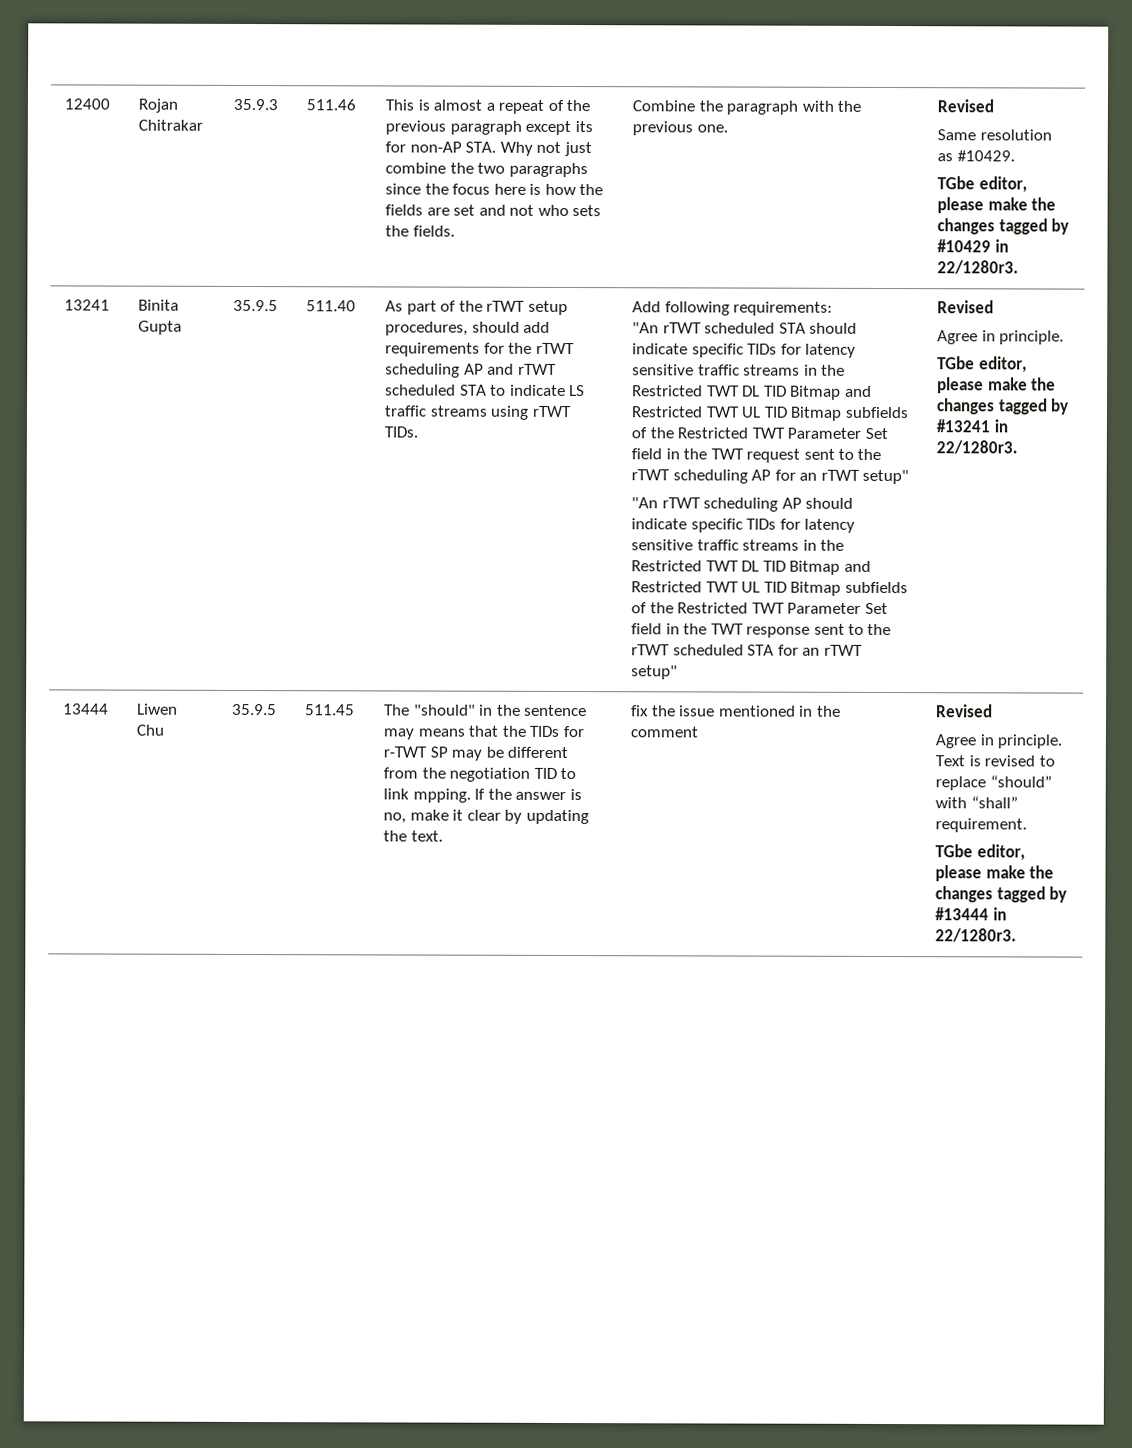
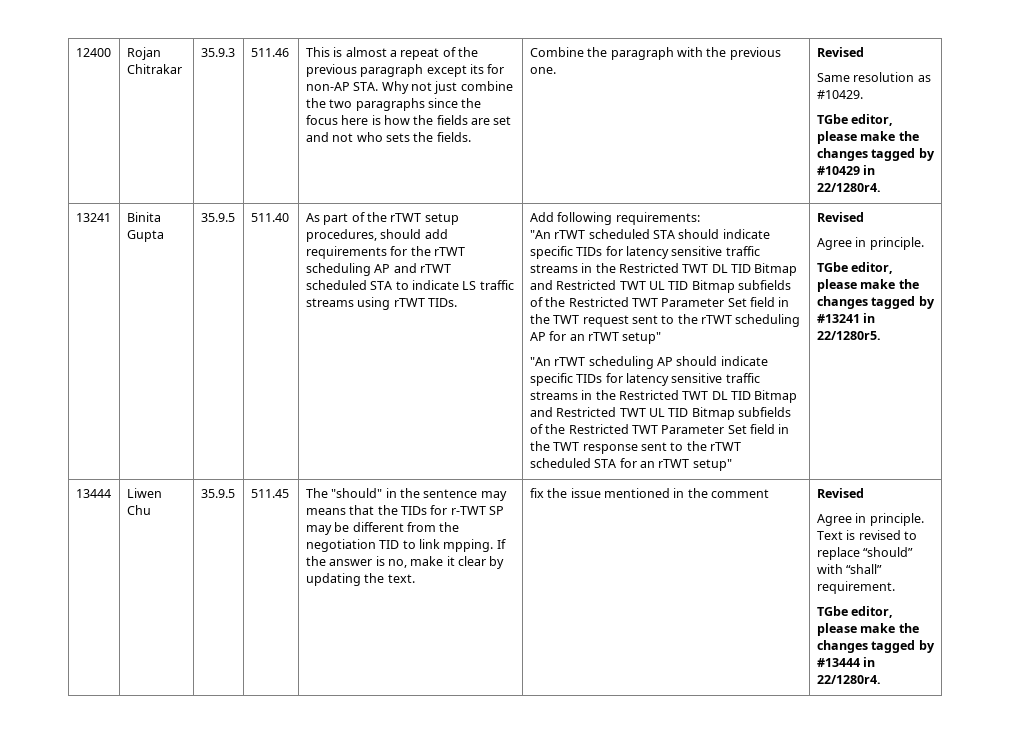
- TGbe editor, please make the changes tagged by #10429 in 22/1280r3.
+ TGbe editor, please make the changes tagged by #10429 in 22/1280r4.
- TGbe editor, please make the changes tagged by #13241 in 22/1280r3.
+ TGbe editor, please make the changes tagged by #13241 in 22/1280r5.
- TGbe editor, please make the changes tagged by #13444 in 22/1280r3.
+ TGbe editor, please make the changes tagged by #13444 in 22/1280r4.

